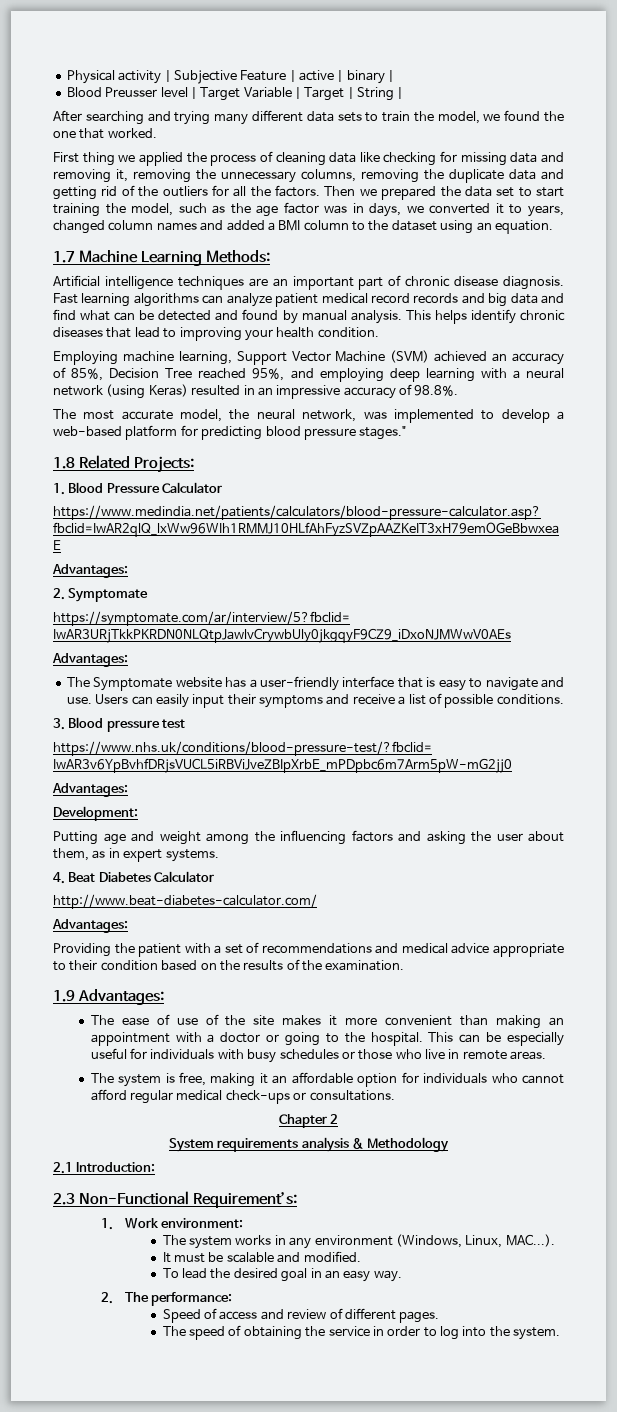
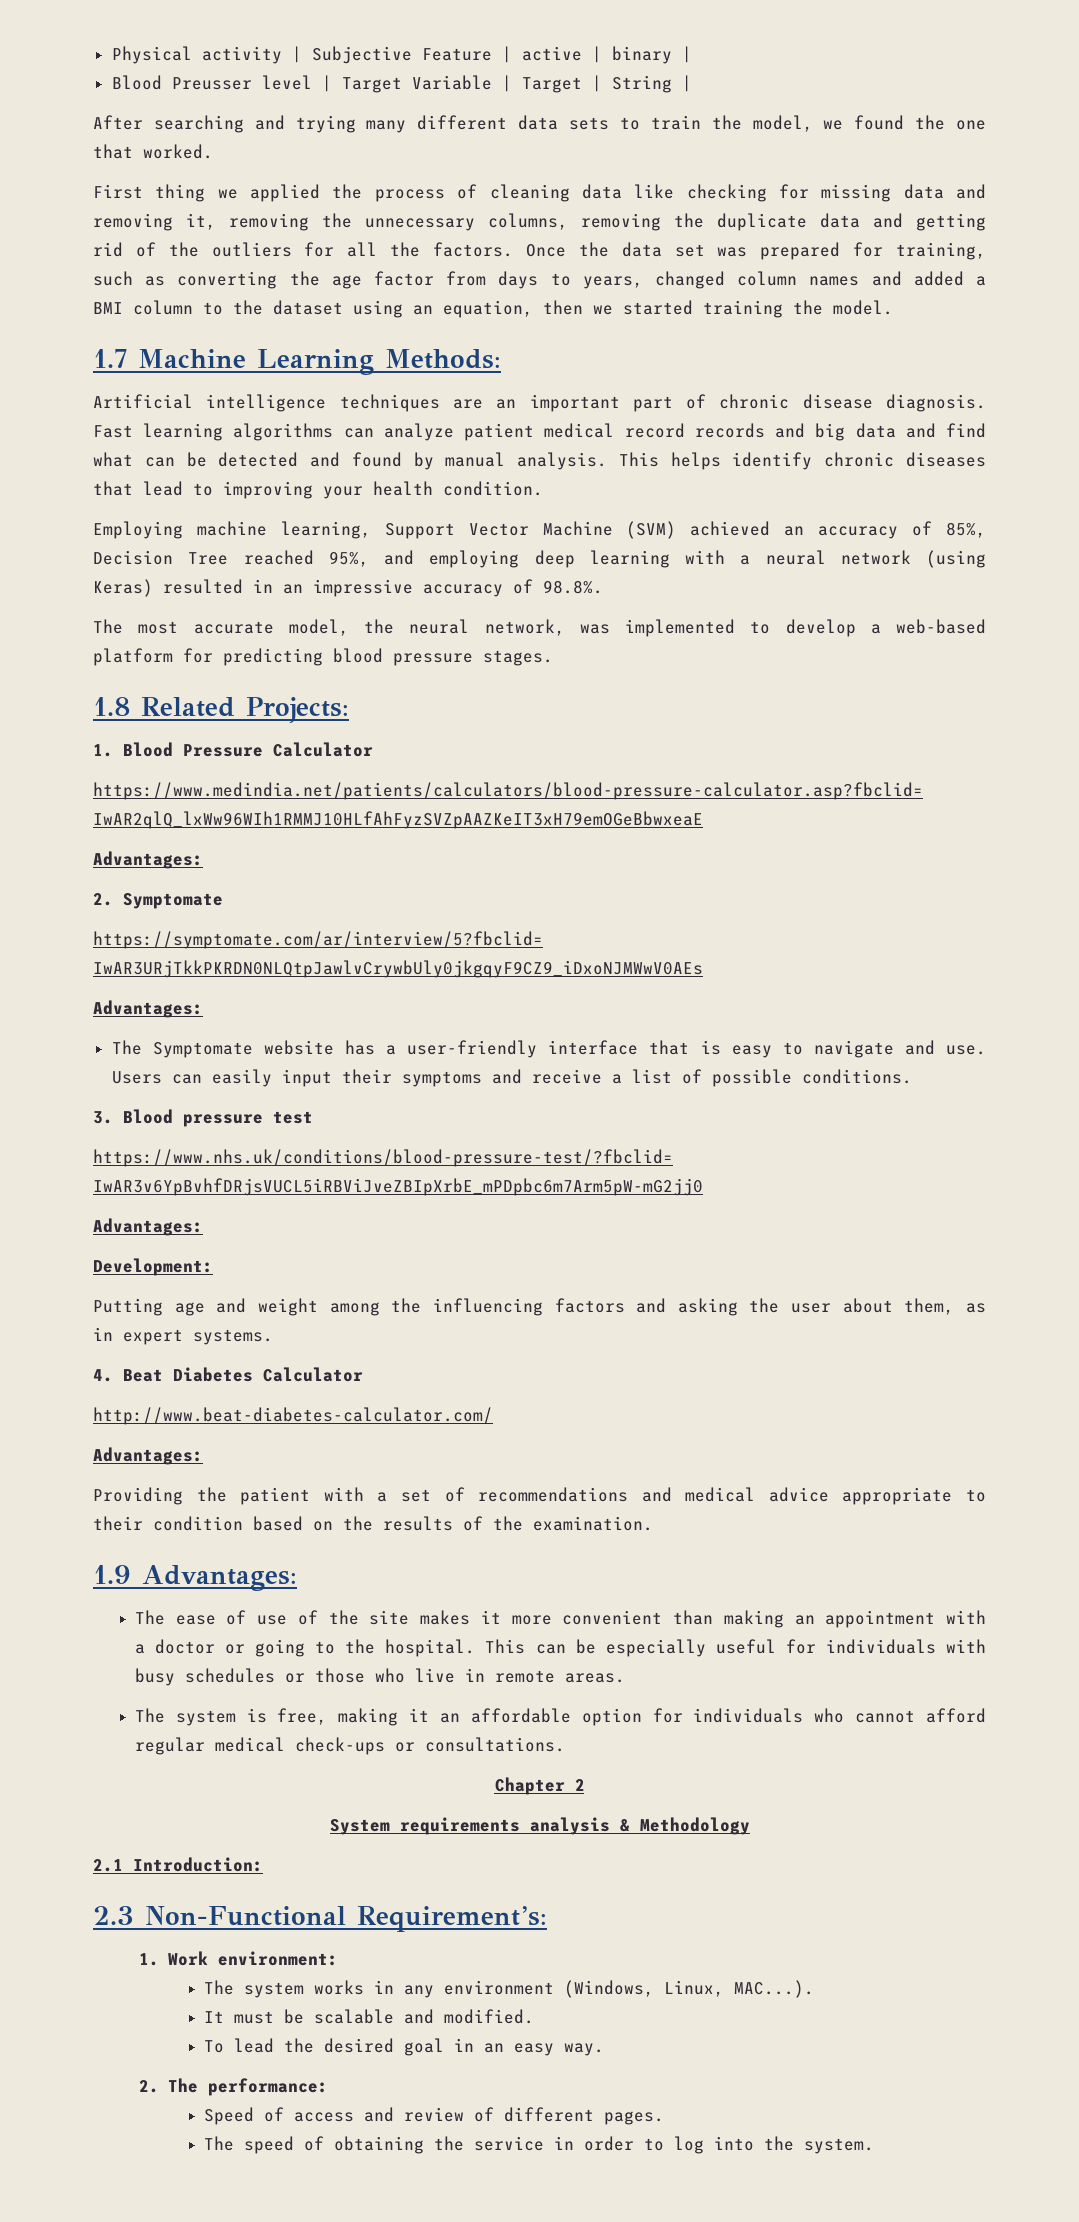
- Then we prepared the data set to start training the model, such as the age factor was in days, we converted it to years, changed column names and added a BMI column to the dataset using an equation.
+ Once the data set was prepared for training, such as converting the age factor from days to years, changed column names and added a BMI column to the dataset using an equation, then we started training the model.
- The most accurate model, the neural network, was implemented to develop a web-based platform for predicting blood pressure stages."
+ The most accurate model, the neural network, was implemented to develop a web-based platform for predicting blood pressure stages.

